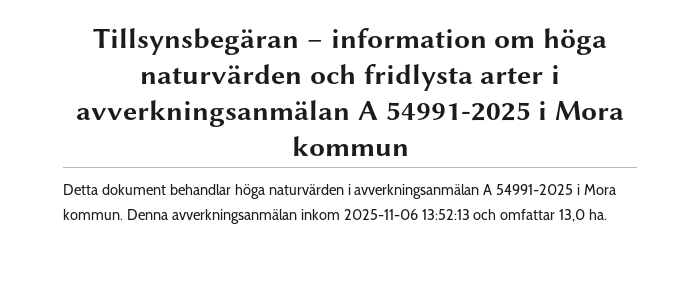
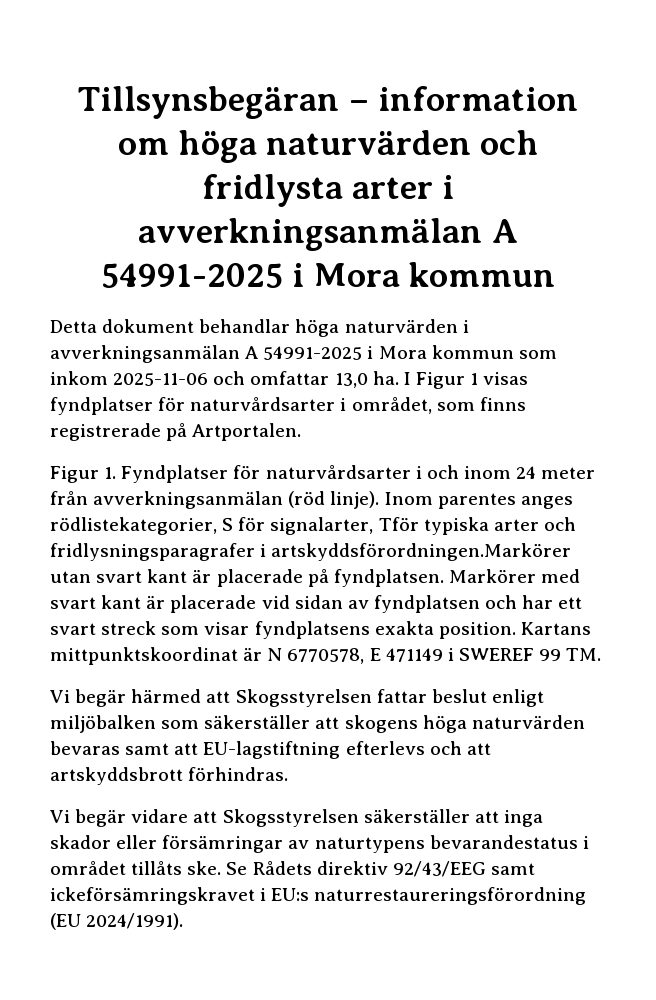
- Detta dokument behandlar höga naturvärden i avverkningsanmälan A 54991-2025 i Mora kommun. Denna avverkningsanmälan inkom 2025-11-06 13:52:13 och omfattar 13,0 ha.
+ Detta dokument behandlar höga naturvärden i avverkningsanmälan A 54991-2025 i Mora kommun som inkom 2025-11-06 och omfattar 13,0 ha.
+ I Figur 1 visas fyndplatser för naturvårdsarter i området, som finns registrerade på Artportalen.
+ Figur 1. Fyndplatser för naturvårdsarter i och inom 24 meter från avverkningsanmälan (röd linje). Inom parentes anges rödlistekategorier, S för signalarter, Tför typiska arter och fridlysningsparagrafer i artskyddsförordningen.Markörer utan svart kant är placerade på fyndplatsen. Markörer med svart kant är placerade vid sidan av fyndplatsen och har ett svart streck som visar fyndplatsens exakta position. Kartans mittpunktskoordinat är N 6770578, E 471149 i SWEREF 99 TM.
+ Vi begär härmed att Skogsstyrelsen fattar beslut enligt miljöbalken som säkerställer att skogens höga naturvärden bevaras samt att EU-lagstiftning efterlevs och att artskyddsbrott förhindras.
+ Vi begär vidare att Skogsstyrelsen säkerställer att inga skador eller försämringar av naturtypens bevarandestatus i området tillåts ske. Se Rådets direktiv 92/43/EEG samt ickeförsämringskravet i EU:s naturrestaureringsförordning (EU 2024/1991).

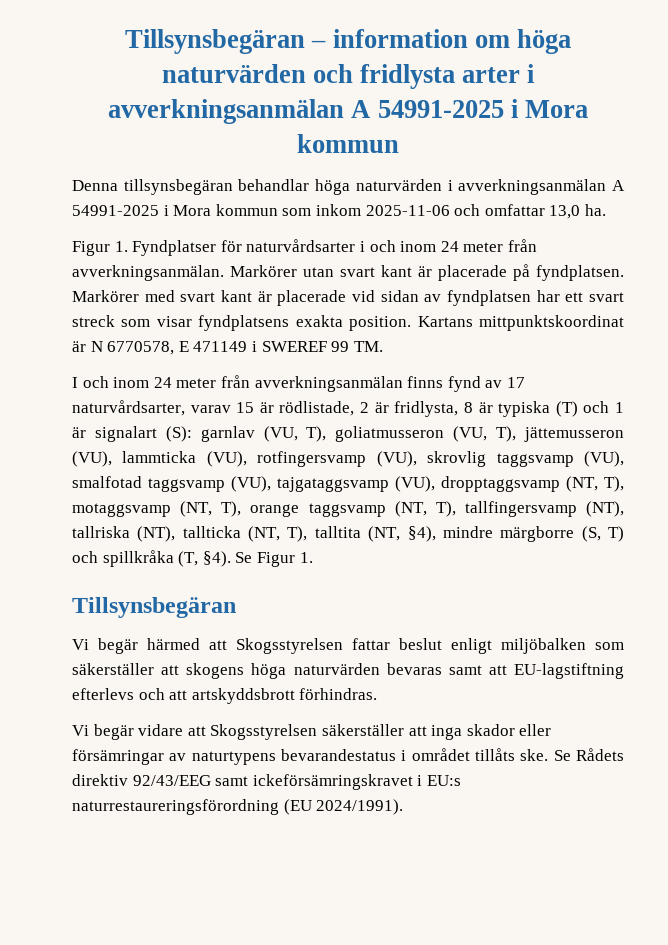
- Detta dokument behandlar höga naturvärden i avverkningsanmälan A 54991-2025 i Mora kommun som inkom 2025-11-06 och omfattar 13,0 ha. I Figur 1 visas fyndplatser för naturvårdsarter i området, som finns registrerade på Artportalen.
+ Denna tillsynsbegäran behandlar höga naturvärden i avverkningsanmälan A 54991-2025 i Mora kommun som inkom 2025-11-06 och omfattar 13,0 ha.
- Figur 1. Fyndplatser för naturvårdsarter i och inom 24 meter från avverkningsanmälan (röd linje). Inom parentes anges rödlistekategorier, S för signalarter, Tför typiska arter och fridlysningsparagrafer i artskyddsförordningen.Markörer utan svart kant är placerade på fyndplatsen.
+ Figur 1. Fyndplatser för naturvårdsarter i och inom 24 meter från avverkningsanmälan. Markörer utan svart kant är placerade på fyndplatsen.
- Markörer med svart kant är placerade vid sidan av fyndplatsen och har ett svart streck som visar fyndplatsens exakta position.
+ Markörer med svart kant är placerade vid sidan av fyndplatsen har ett svart streck som visar fyndplatsens exakta position.
+ I och inom 24 meter från avverkningsanmälan finns fynd av 17 naturvårdsarter, varav 15 är rödlistade, 2 är fridlysta, 8 är typiska (T) och 1 är signalart (S): garnlav (VU, T), goliatmusseron (VU, T), jättemusseron (VU), lammticka (VU), rotfingersvamp (VU), skrovlig taggsvamp (VU), smalfotad taggsvamp (VU), tajgataggsvamp (VU), dropptaggsvamp (NT, T), motaggsvamp (NT, T), orange taggsvamp (NT, T), tallfingersvamp (NT), tallriska (NT), tallticka (NT, T), talltita (NT, §4), mindre märgborre (S, T) och spillkråka (T, §4). Se Figur 1.
+ Tillsynsbegäran

